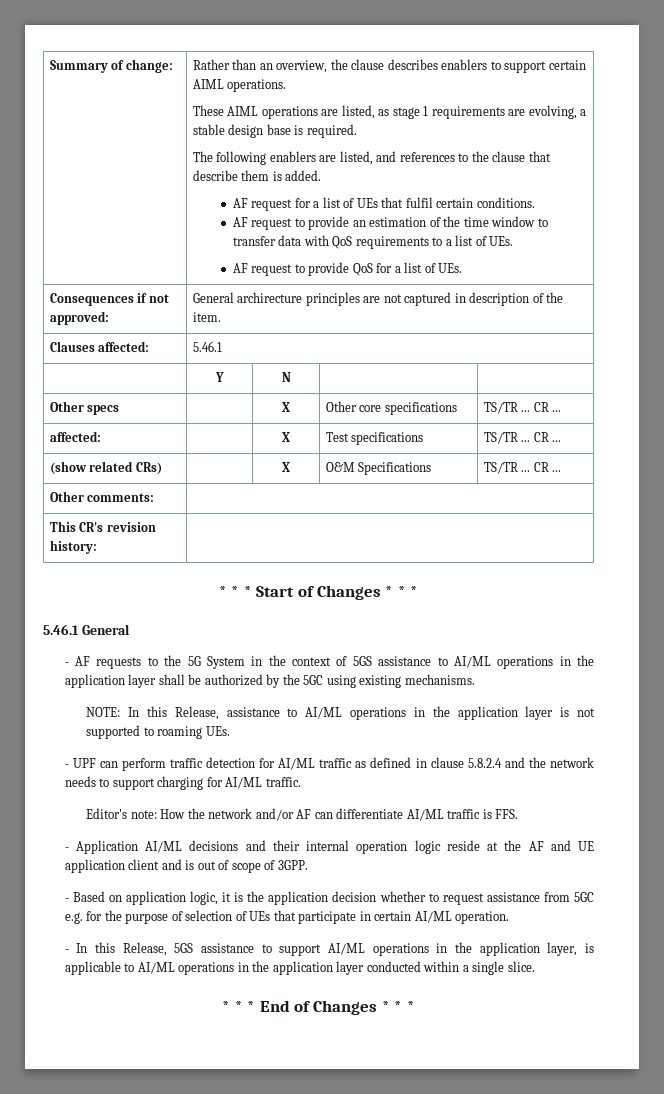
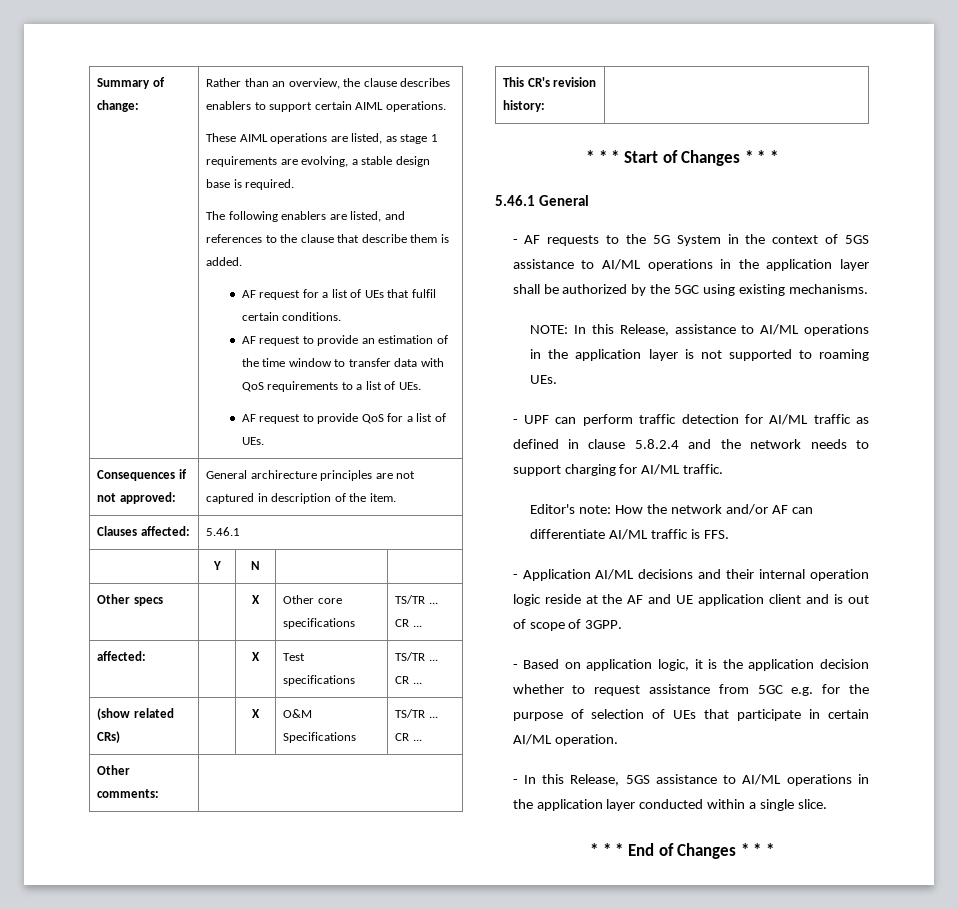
- - In this Release, 5GS assistance to support AI/ML operations in the application layer, is applicable to AI/ML operations in the application layer conducted within a single slice.
+ - In this Release, 5GS assistance to AI/ML operations in the application layer conducted within a single slice.

